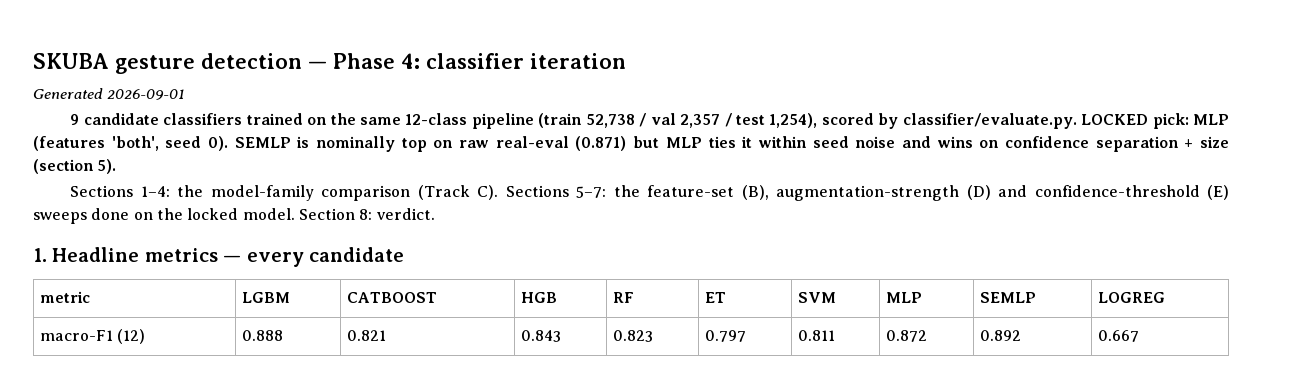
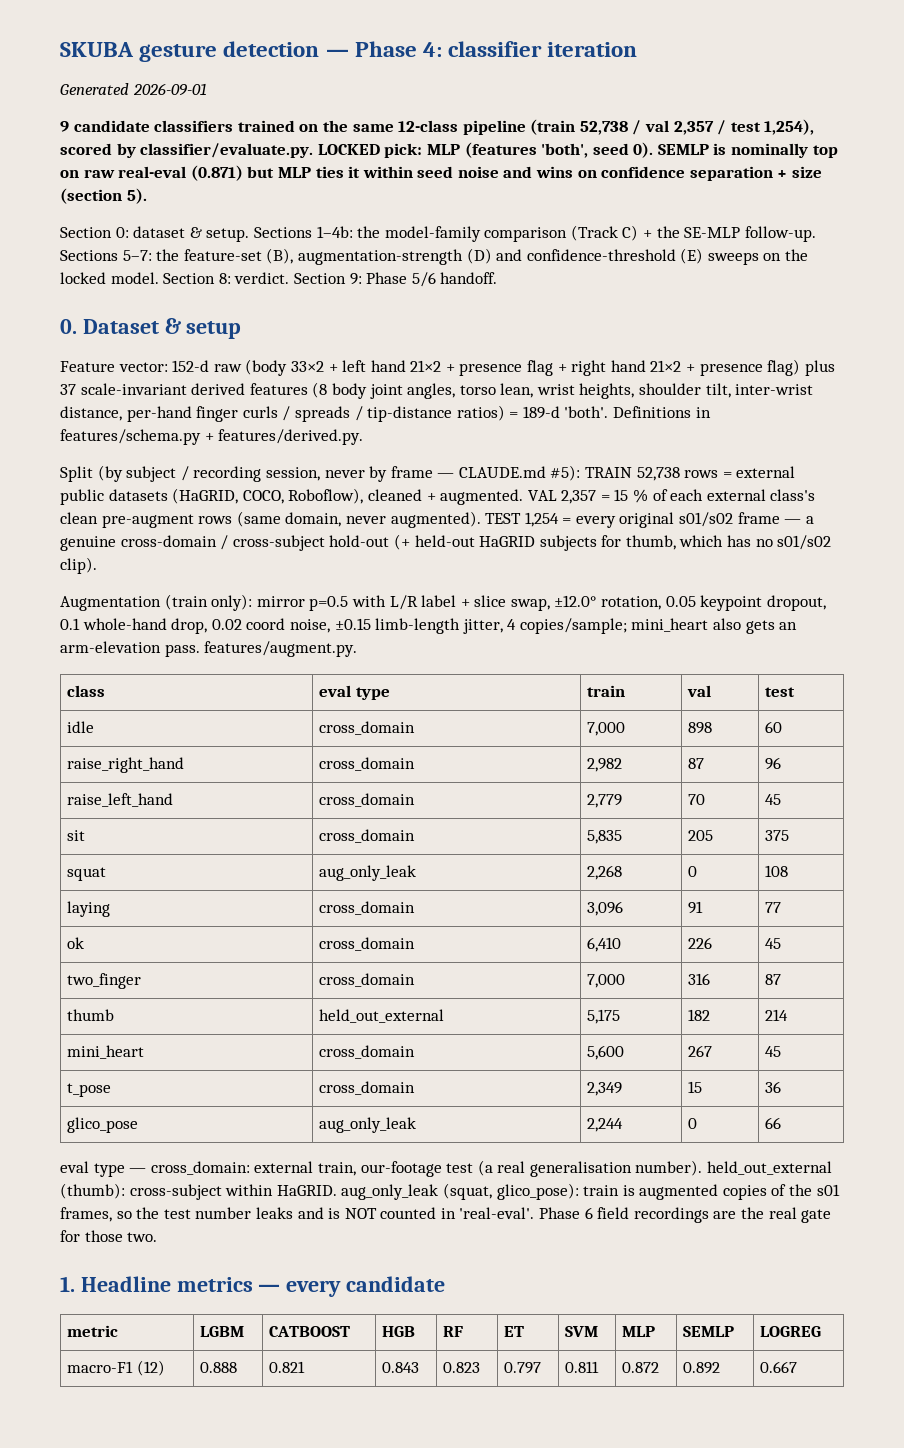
- Sections 1–4: the model-family comparison (Track C). Sections 5–7: the feature-set (B), augmentation-strength (D) and confidence-threshold (E) sweeps done on the locked model.
+ Section 0: dataset & setup. Sections 1–4b: the model-family comparison (Track C) + the SE-MLP follow-up. Sections 5–7: the feature-set (B), augmentation-strength (D) and confidence-threshold (E) sweeps on the locked model.
+ Section 9: Phase 5/6 handoff.
+ 0. Dataset & setup
+ Feature vector: 152-d raw (body 33×2 + left hand 21×2 + presence flag + right hand 21×2 + presence flag) plus 37 scale-invariant derived features (8 body joint angles, torso lean, wrist heights, shoulder tilt, inter-wrist distance, per-hand finger curls / spreads / tip-distance ratios) = 189-d 'both'. Definitions in features/schema.py + features/derived.py.
+ Split (by subject / recording session, never by frame — CLAUDE.md #5): TRAIN 52,738 rows = external public datasets (HaGRID, COCO, Roboflow), cleaned + augmented. VAL 2,357 = 15 % of each external class's clean pre-augment rows (same domain, never augmented). TEST 1,254 = every original s01/s02 frame — a genuine cross-domain / cross-subject hold-out (+ held-out HaGRID subjects for thumb, which has no s01/s02 clip).
+ Augmentation (train only): mirror p=0.5 with L/R label + slice swap, ±12.0° rotation, 0.05 keypoint dropout, 0.1 whole-hand drop, 0.02 coord noise, ±0.15 limb-length jitter, 4 copies/sample; mini_heart also gets an arm-elevation pass. features/augment.py.
+ class | eval type | train | val | test
+ idle | cross_domain | 7,000 | 898 | 60
+ raise_right_hand | cross_domain | 2,982 | 87 | 96
+ raise_left_hand | cross_domain | 2,779 | 70 | 45
+ sit | cross_domain | 5,835 | 205 | 375
+ squat | aug_only_leak | 2,268 | 0 | 108
+ laying | cross_domain | 3,096 | 91 | 77
+ ok | cross_domain | 6,410 | 226 | 45
+ two_finger | cross_domain | 7,000 | 316 | 87
+ thumb | held_out_external | 5,175 | 182 | 214
+ mini_heart | cross_domain | 5,600 | 267 | 45
+ t_pose | cross_domain | 2,349 | 15 | 36
+ glico_pose | aug_only_leak | 2,244 | 0 | 66
+ eval type — cross_domain: external train, our-footage test (a real generalisation number). held_out_external (thumb): cross-subject within HaGRID. aug_only_leak (squat, glico_pose): train is augmented copies of the s01 frames, so the test number leaks and is NOT counted in 'real-eval'. Phase 6 field recordings are the real gate for those two.

